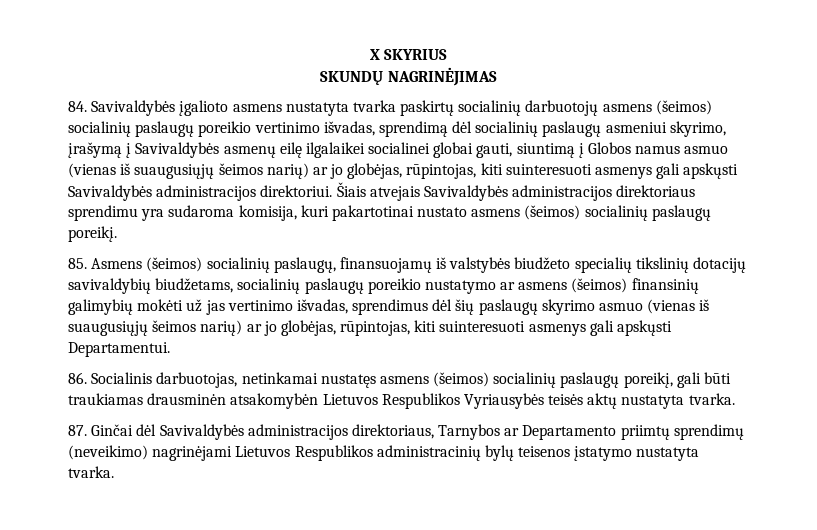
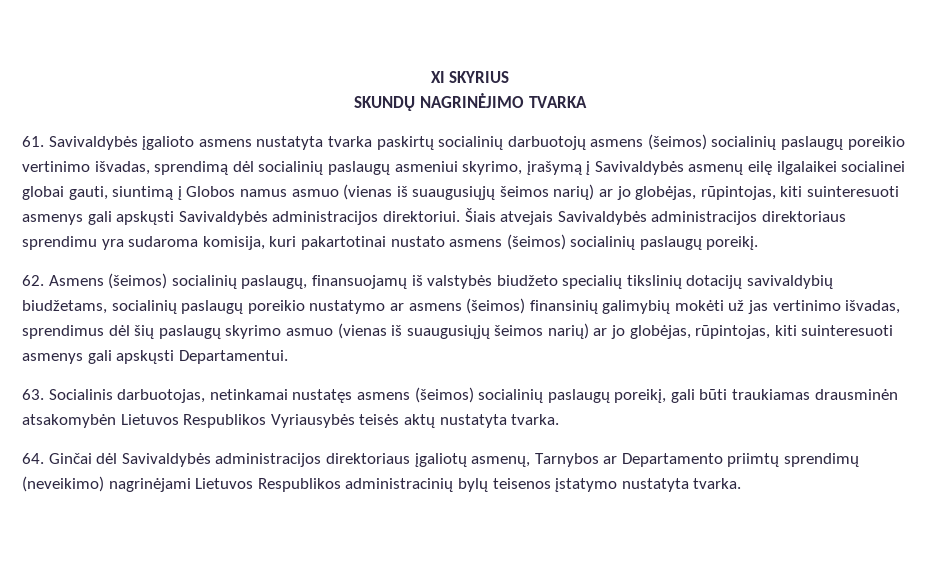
- X SKYRIUS
+ XI SKYRIUS
- SKUNDŲ NAGRINĖJIMAS
- 84. Savivaldybės įgalioto asmens nustatyta tvarka paskirtų socialinių darbuotojų asmens (šeimos) socialinių paslaugų poreikio vertinimo išvadas, sprendimą dėl socialinių paslaugų asmeniui skyrimo, įrašymą į Savivaldybės asmenų eilę ilgalaikei socialinei globai gauti, siuntimą į Globos namus asmuo (vienas iš suaugusiųjų šeimos narių) ar jo globėjas, rūpintojas, kiti suinteresuoti asmenys gali apskųsti Savivaldybės administracijos direktoriui.
+ SKUNDŲ NAGRINĖJIMO TVARKA
+ 61. Savivaldybės įgalioto asmens nustatyta tvarka paskirtų socialinių darbuotojų asmens (šeimos) socialinių paslaugų poreikio vertinimo išvadas, sprendimą dėl socialinių paslaugų asmeniui skyrimo, įrašymą į Savivaldybės asmenų eilę ilgalaikei socialinei globai gauti, siuntimą į Globos namus asmuo (vienas iš suaugusiųjų šeimos narių) ar jo globėjas, rūpintojas, kiti suinteresuoti asmenys gali apskųsti Savivaldybės administracijos direktoriui.
- 85. Asmens (šeimos) socialinių paslaugų, finansuojamų iš valstybės biudžeto specialių tikslinių dotacijų savivaldybių biudžetams, socialinių paslaugų poreikio nustatymo ar asmens (šeimos) finansinių galimybių mokėti už jas vertinimo išvadas, sprendimus dėl šių paslaugų skyrimo asmuo (vienas iš suaugusiųjų šeimos narių) ar jo globėjas, rūpintojas, kiti suinteresuoti asmenys gali apskųsti Departamentui.
+ 62. Asmens (šeimos) socialinių paslaugų, finansuojamų iš valstybės biudžeto specialių tikslinių dotacijų savivaldybių biudžetams, socialinių paslaugų poreikio nustatymo ar asmens (šeimos) finansinių galimybių mokėti už jas vertinimo išvadas, sprendimus dėl šių paslaugų skyrimo asmuo (vienas iš suaugusiųjų šeimos narių) ar jo globėjas, rūpintojas, kiti suinteresuoti asmenys gali apskųsti Departamentui.
- 86. Socialinis darbuotojas, netinkamai nustatęs asmens (šeimos) socialinių paslaugų poreikį, gali būti traukiamas drausminėn atsakomybėn Lietuvos Respublikos Vyriausybės teisės aktų nustatyta tvarka.
+ 63. Socialinis darbuotojas, netinkamai nustatęs asmens (šeimos) socialinių paslaugų poreikį, gali būti traukiamas drausminėn atsakomybėn Lietuvos Respublikos Vyriausybės teisės aktų nustatyta tvarka.
- 87. Ginčai dėl Savivaldybės administracijos direktoriaus, Tarnybos ar Departamento priimtų sprendimų (neveikimo) nagrinėjami Lietuvos Respublikos administracinių bylų teisenos įstatymo nustatyta tvarka.
+ 64. Ginčai dėl Savivaldybės administracijos direktoriaus įgaliotų asmenų, Tarnybos ar Departamento priimtų sprendimų (neveikimo) nagrinėjami Lietuvos Respublikos administracinių bylų teisenos įstatymo nustatyta tvarka.

